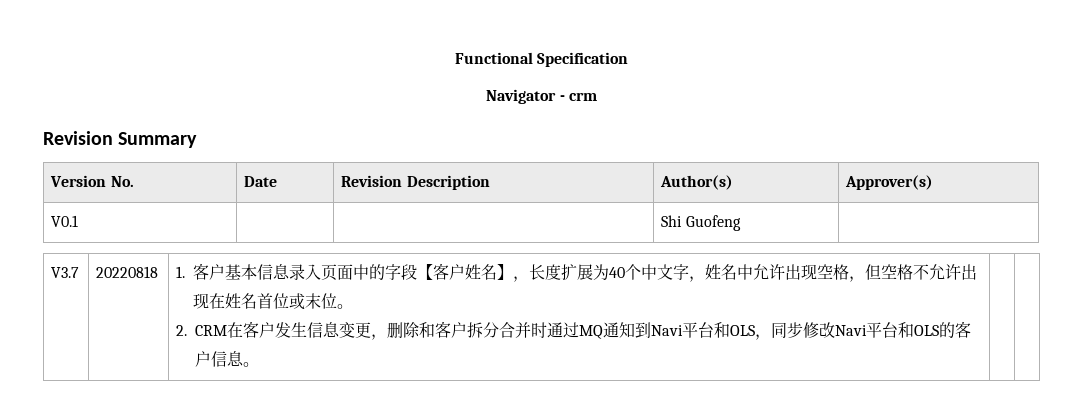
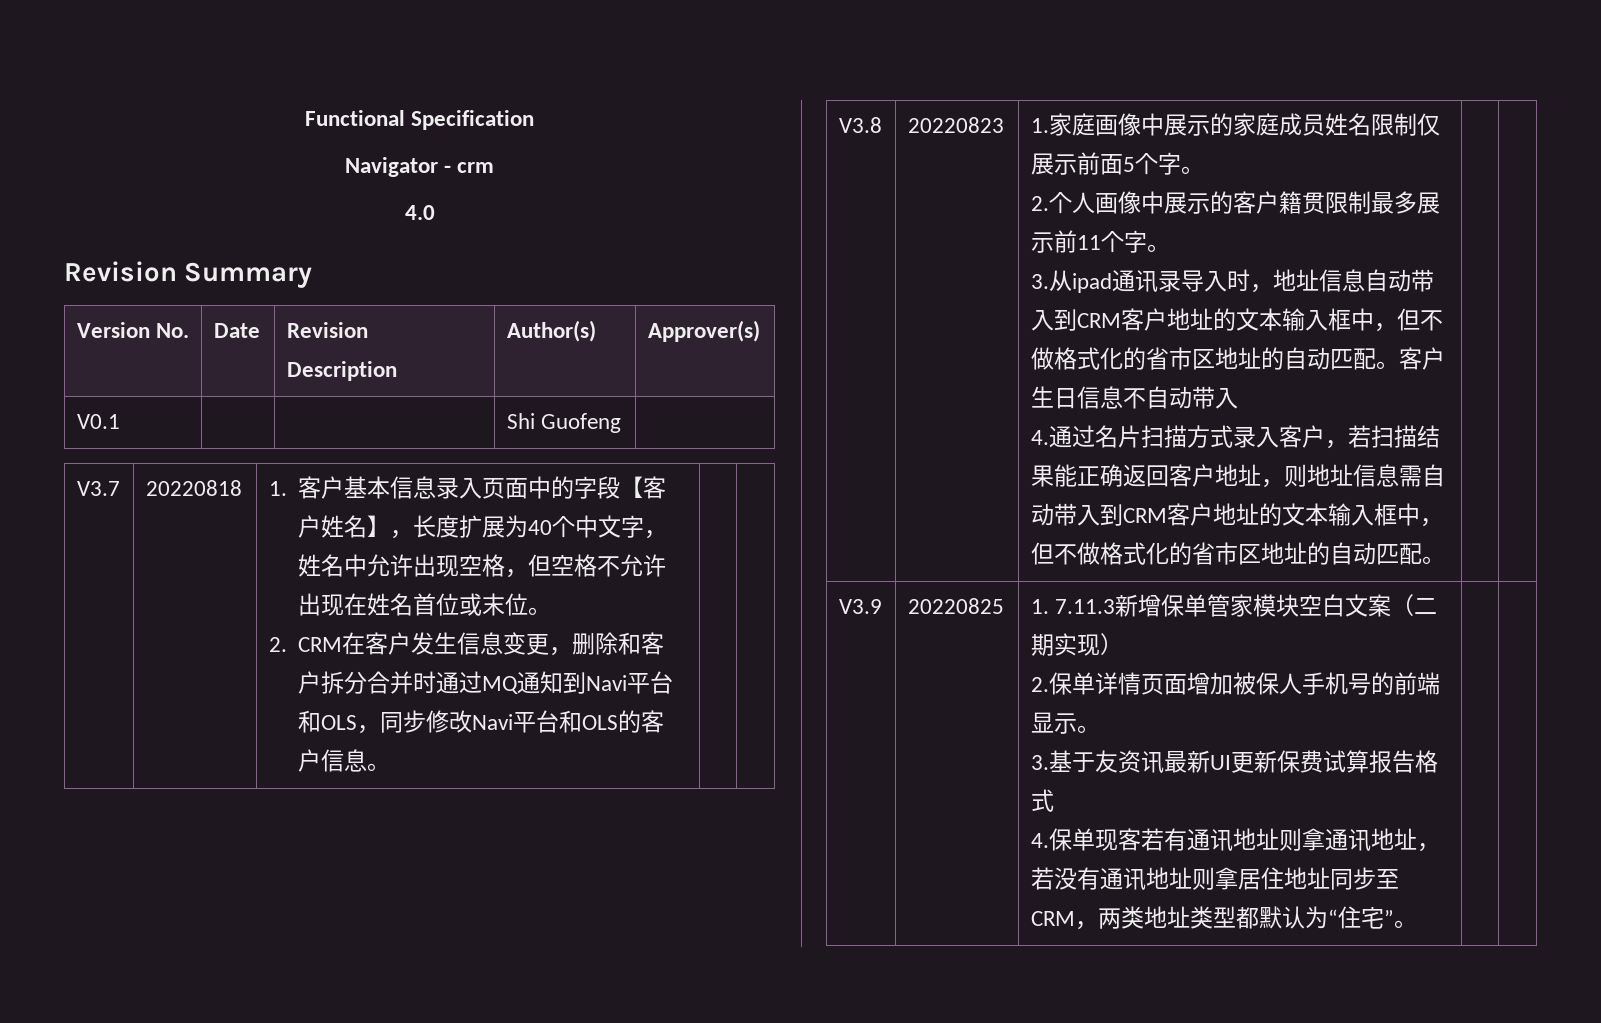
+ 4.0
+ V3.8 | 20220823 | 1.家庭画像中展示的家庭成员姓名限制仅展示前面5个字。
+ 2.个人画像中展示的客户籍贯限制最多展示前11个字。
+ 3.从ipad通讯录导入时，地址信息自动带入到CRM客户地址的文本输入框中，但不做格式化的省市区地址的自动匹配。客户生日信息不自动带入
+ 4.通过名片扫描方式录入客户，若扫描结果能正确返回客户地址，则地址信息需自动带入到CRM客户地址的文本输入框中，但不做格式化的省市区地址的自动匹配。 | |
+ V3.9 | 20220825 | 1. 7.11.3新增保单管家模块空白文案（二期实现）
+ 2.保单详情页面增加被保人手机号的前端显示。
+ 3.基于友资讯最新UI更新保费试算报告格式
+ 4.保单现客若有通讯地址则拿通讯地址，若没有通讯地址则拿居住地址同步至CRM，两类地址类型都默认为“住宅”。

